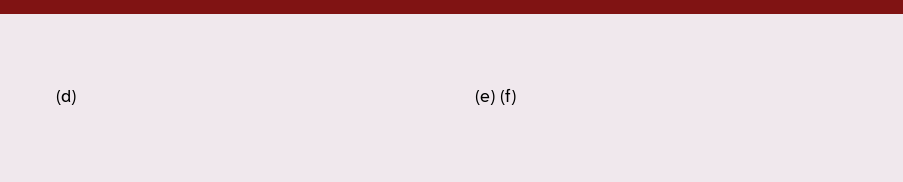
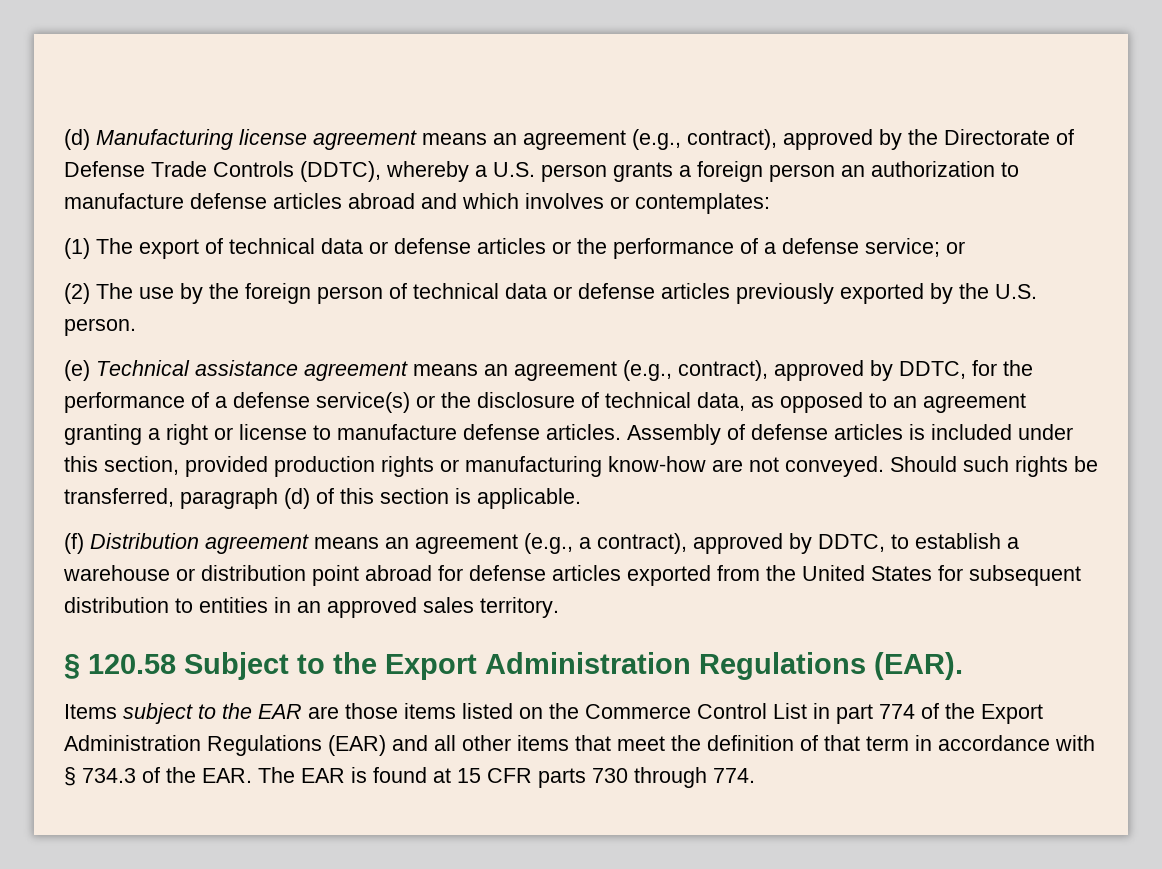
- (d)
- (e) (f)
+ (d) Manufacturing license agreement means an agreement (e.g., contract), approved by the Directorate of Defense Trade Controls (DDTC), whereby a U.S. person grants a foreign person an authorization to manufacture defense articles abroad and which involves or contemplates:
+ (1) The export of technical data or defense articles or the performance of a defense service; or
+ (2) The use by the foreign person of technical data or defense articles previously exported by the U.S. person.
+ (e) Technical assistance agreement means an agreement (e.g., contract), approved by DDTC, for the performance of a defense service(s) or the disclosure of technical data, as opposed to an agreement granting a right or license to manufacture defense articles. Assembly of defense articles is included under this section, provided production rights or manufacturing know-how are not conveyed. Should such rights be transferred, paragraph (d) of this section is applicable.
+ (f) Distribution agreement means an agreement (e.g., a contract), approved by DDTC, to establish a warehouse or distribution point abroad for defense articles exported from the United States for subsequent distribution to entities in an approved sales territory.
+ § 120.58 Subject to the Export Administration Regulations (EAR).
+ Items subject to the EAR are those items listed on the Commerce Control List in part 774 of the Export Administration Regulations (EAR) and all other items that meet the definition of that term in accordance with § 734.3 of the EAR. The EAR is found at 15 CFR parts 730 through 774.

